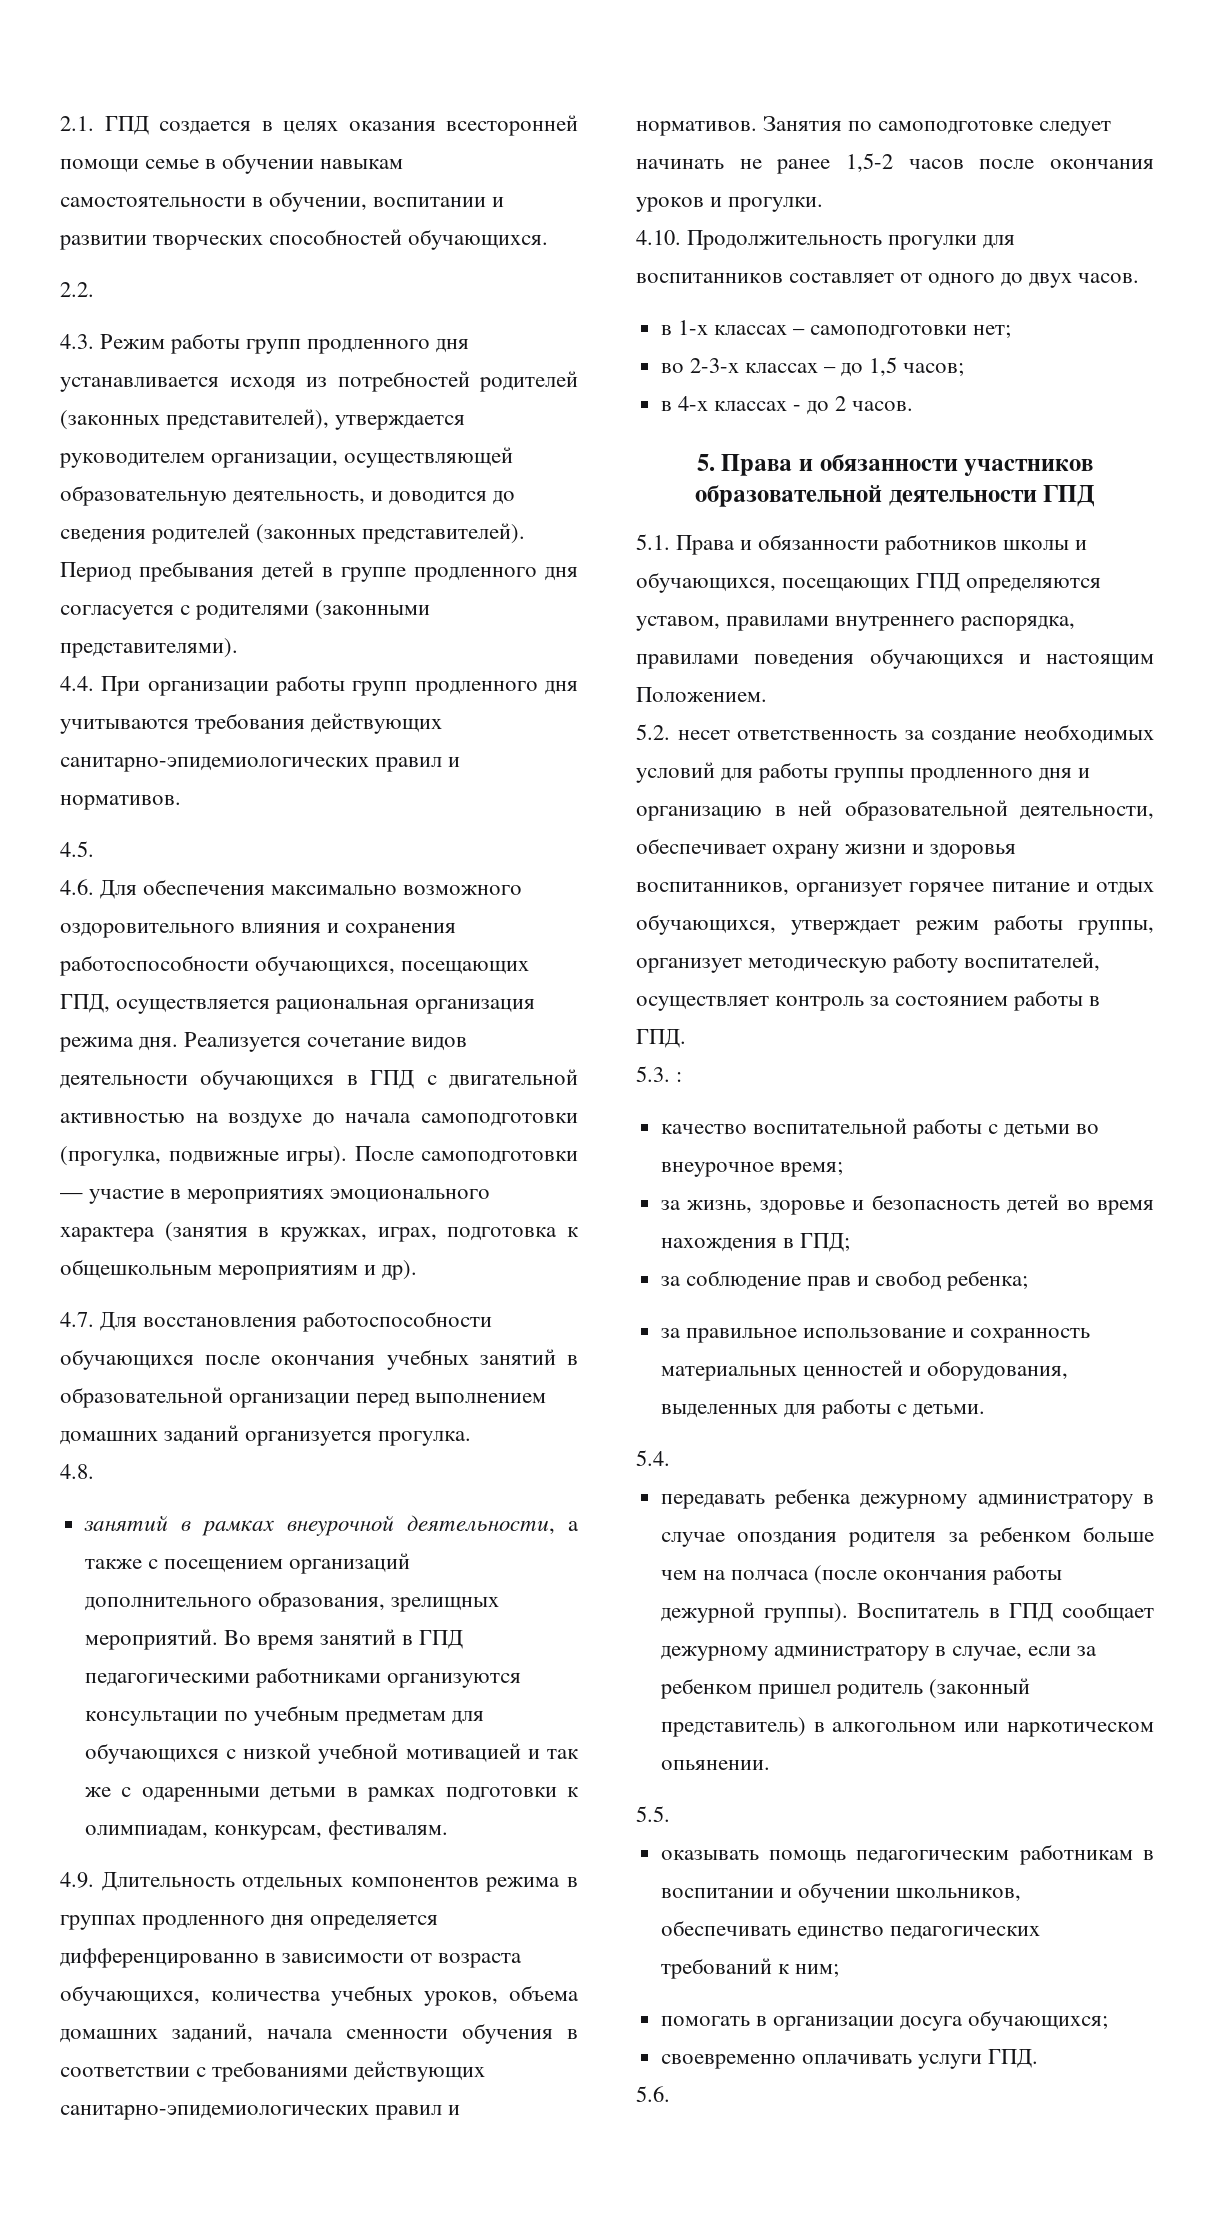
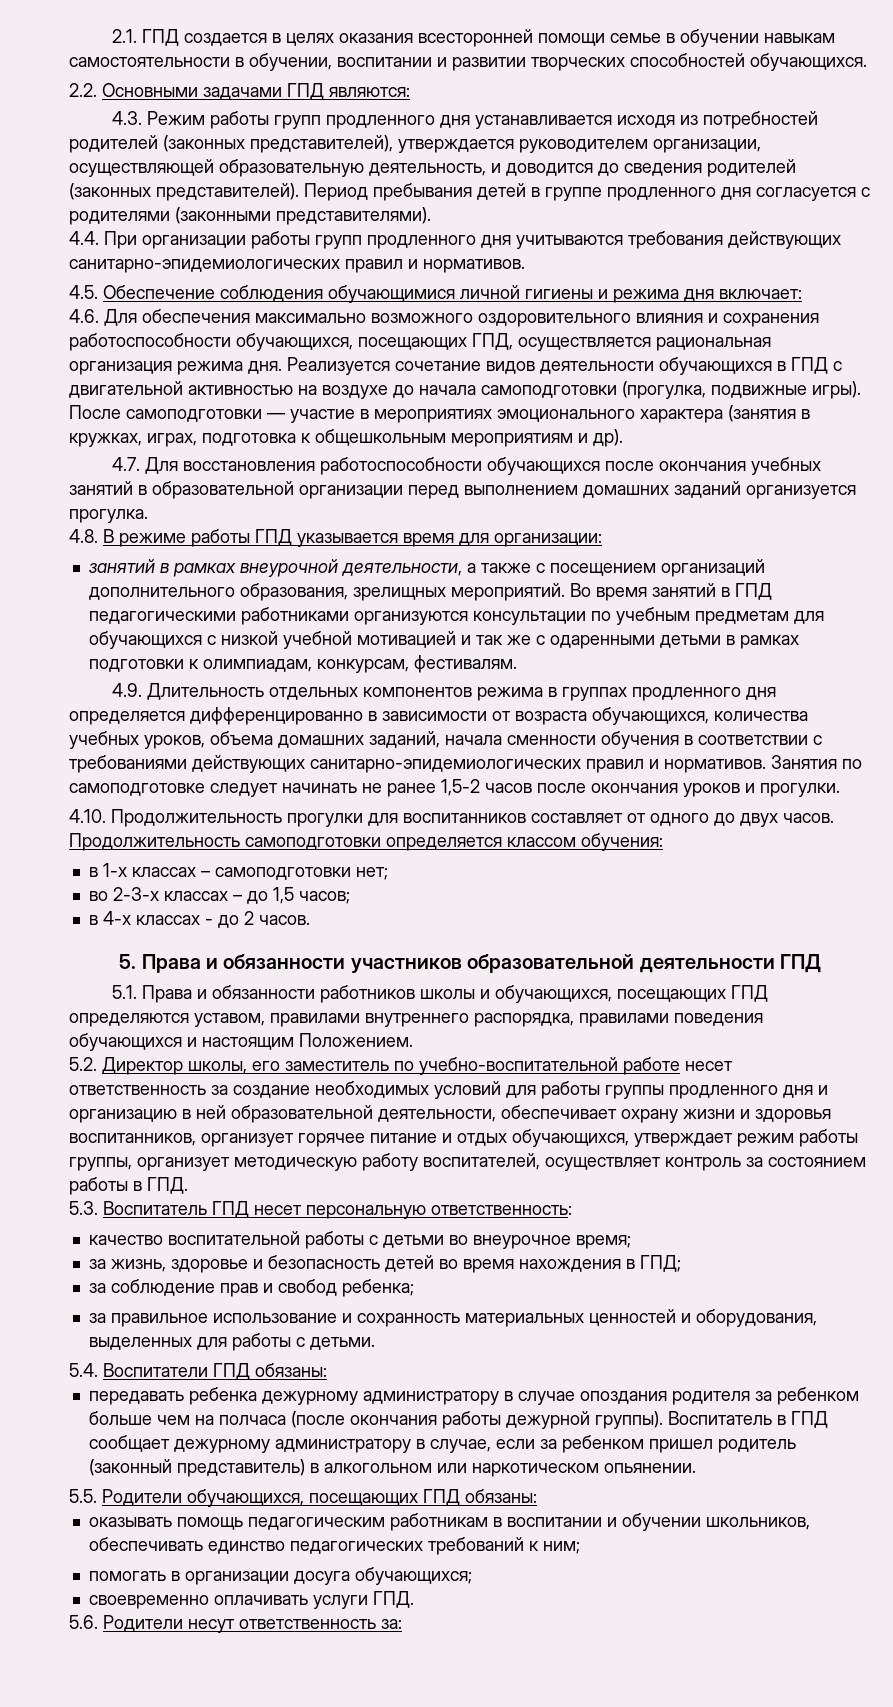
- 2.2.
+ 2.2. Основными задачами ГПД являются:
- 4.5.
+ 4.5. Обеспечение соблюдения обучающимися личной гигиены и режима дня включает:
- 4.8.
+ 4.8. В режиме работы ГПД указывается время для организации:
+ Продолжительность самоподготовки определяется классом обучения:
- 5.2. несет ответственность за создание необходимых условий для работы группы продленного дня и организацию в ней образовательной деятельности, обеспечивает охрану жизни и здоровья воспитанников, организует горячее питание и отдых обучающихся, утверждает режим работы группы, организует методическую работу воспитателей, осуществляет контроль за состоянием работы в ГПД.
+ 5.2. Директор школы, его заместитель по учебно-воспитательной работе несет ответственность за создание необходимых условий для работы группы продленного дня и организацию в ней образовательной деятельности, обеспечивает охрану жизни и здоровья воспитанников, организует горячее питание и отдых обучающихся, утверждает режим работы группы, организует методическую работу воспитателей, осуществляет контроль за состоянием работы в ГПД.
- 5.3. :
+ 5.3. Воспитатель ГПД несет персональную ответственность:
- 5.4.
+ 5.4. Воспитатели ГПД обязаны:
- 5.5.
+ 5.5. Родители обучающихся, посещающих ГПД обязаны:
- 5.6.
+ 5.6. Родители несут ответственность за:

